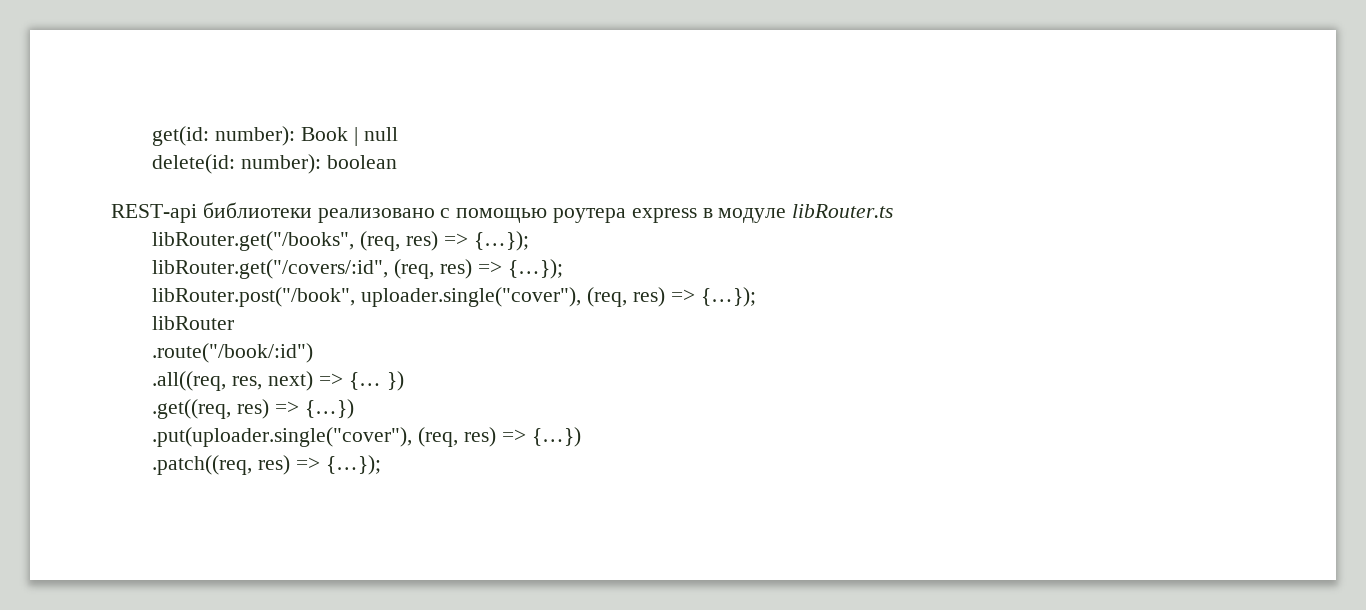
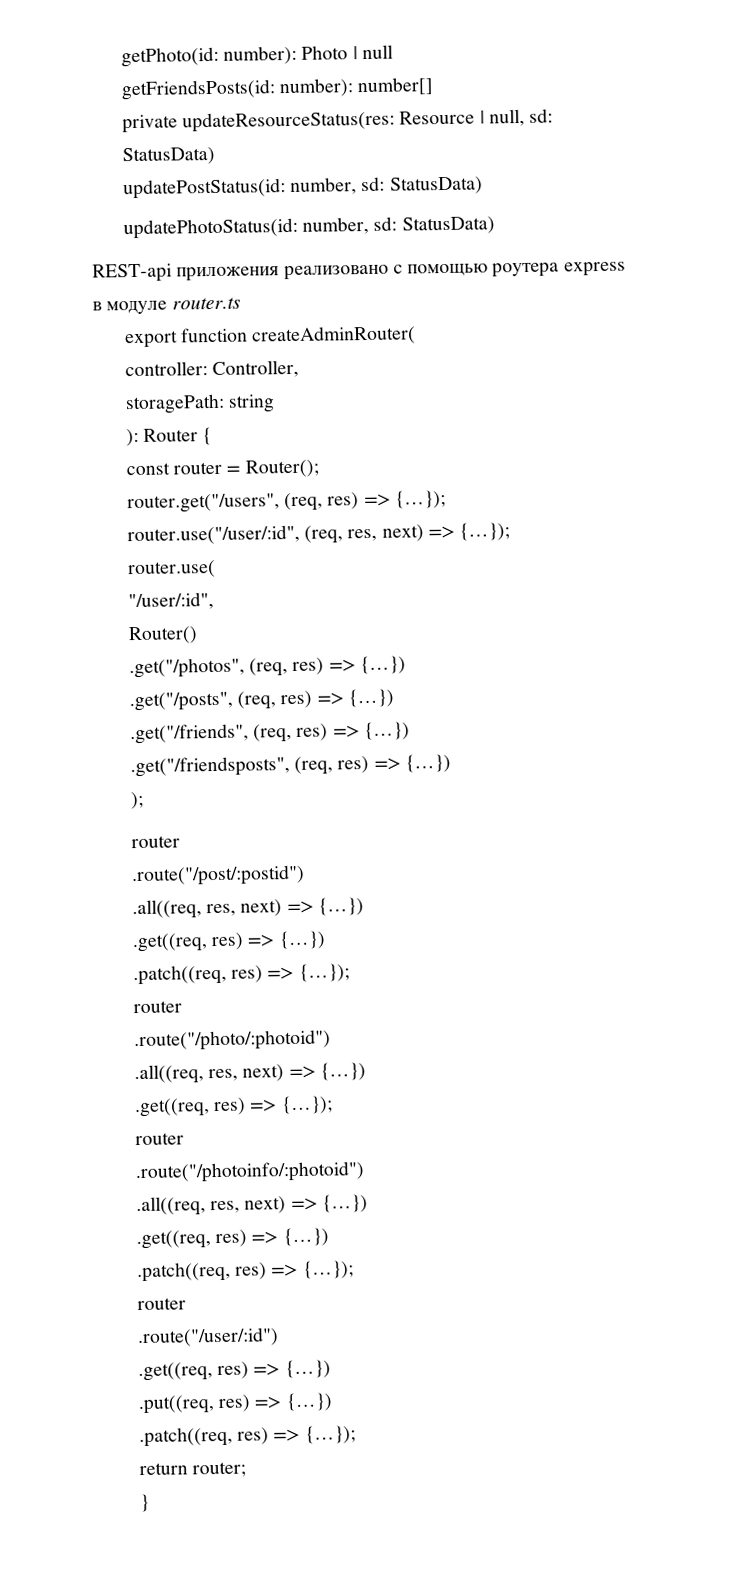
- get(id: number): Book | null
+ getPhoto(id: number): Photo | null
- delete(id: number): boolean
+ getFriendsPosts(id: number): number[]
+ private updateResourceStatus(res: Resource | null, sd: StatusData)
+ updatePostStatus(id: number, sd: StatusData)
+ updatePhotoStatus(id: number, sd: StatusData)
- REST-api библиотеки реализовано с помощью роутера express в модуле libRouter.ts
- libRouter.get("/books", (req, res) => {…});
- libRouter.get("/covers/:id", (req, res) => {…});
- libRouter.post("/book", uploader.single("cover"), (req, res) => {…});
- libRouter
- .route("/book/:id")
- .all((req, res, next) => {… })
+ REST-api приложения реализовано с помощью роутера express в модуле router.ts
+ export function createAdminRouter(
+ controller: Controller,
+ storagePath: string
+ ): Router {
+ const router = Router();
+ router.get("/users", (req, res) => {…});
+ router.use("/user/:id", (req, res, next) => {…});
+ router.use(
+ "/user/:id",
+ Router()
+ .get("/photos", (req, res) => {…})
+ .get("/posts", (req, res) => {…})
+ .get("/friends", (req, res) => {…})
+ .get("/friendsposts", (req, res) => {…})
+ );
+ router
+ .route("/post/:postid")
+ .all((req, res, next) => {…})
  .get((req, res) => {…})
- .put(uploader.single("cover"), (req, res) => {…})
  .patch((req, res) => {…});
+ router
+ .route("/photo/:photoid")
+ .all((req, res, next) => {…})
+ .get((req, res) => {…});
+ router
+ .route("/photoinfo/:photoid")
+ .all((req, res, next) => {…})
+ .get((req, res) => {…})
+ .patch((req, res) => {…});
+ router
+ .route("/user/:id")
+ .get((req, res) => {…})
+ .put((req, res) => {…})
+ .patch((req, res) => {…});
+ return router;
+ }

